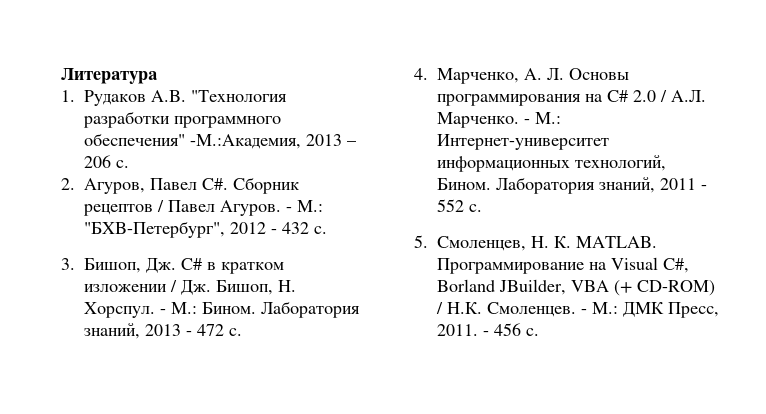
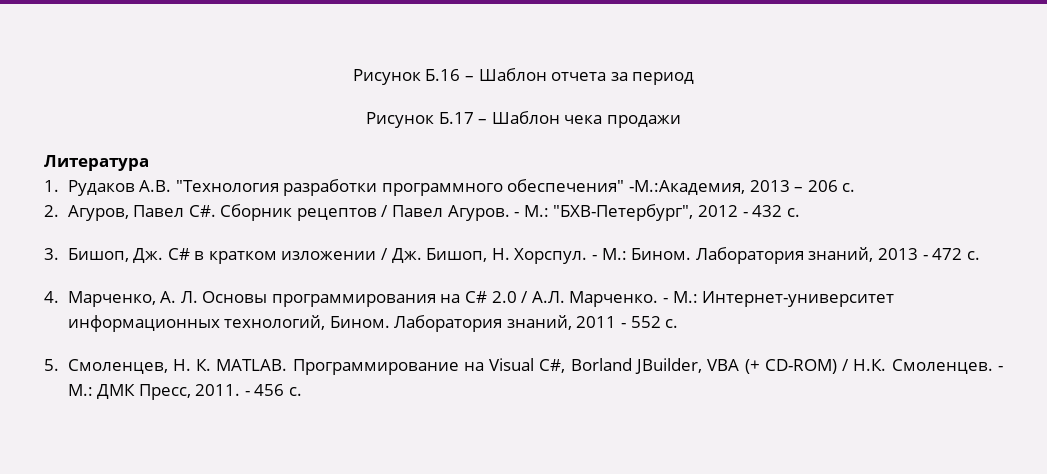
+ Рисунок Б.16 – Шаблон отчета за период
+ Рисунок Б.17 – Шаблон чека продажи

